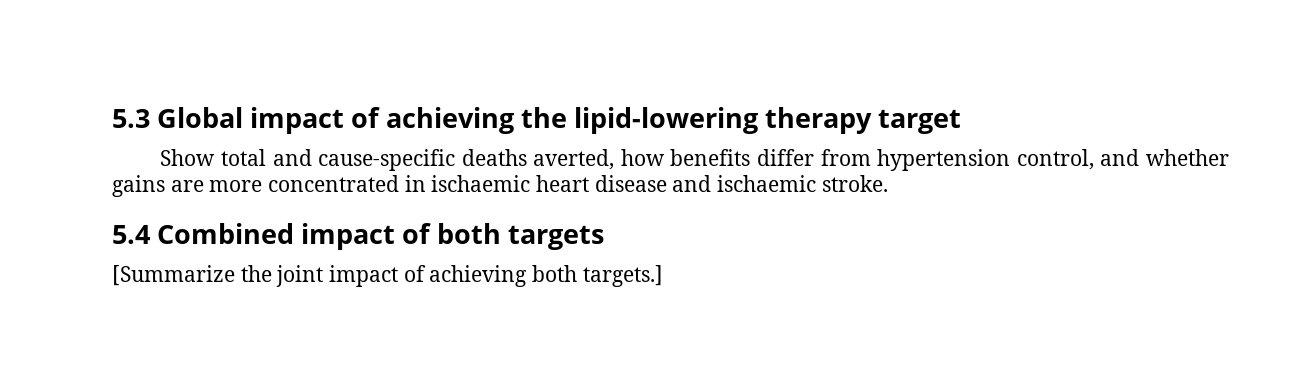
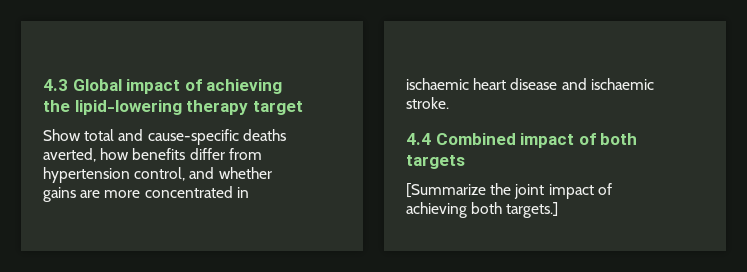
- 5.3 Global impact of achieving the lipid-lowering therapy target
+ 4.3 Global impact of achieving the lipid-lowering therapy target
- 5.4 Combined impact of both targets
+ 4.4 Combined impact of both targets

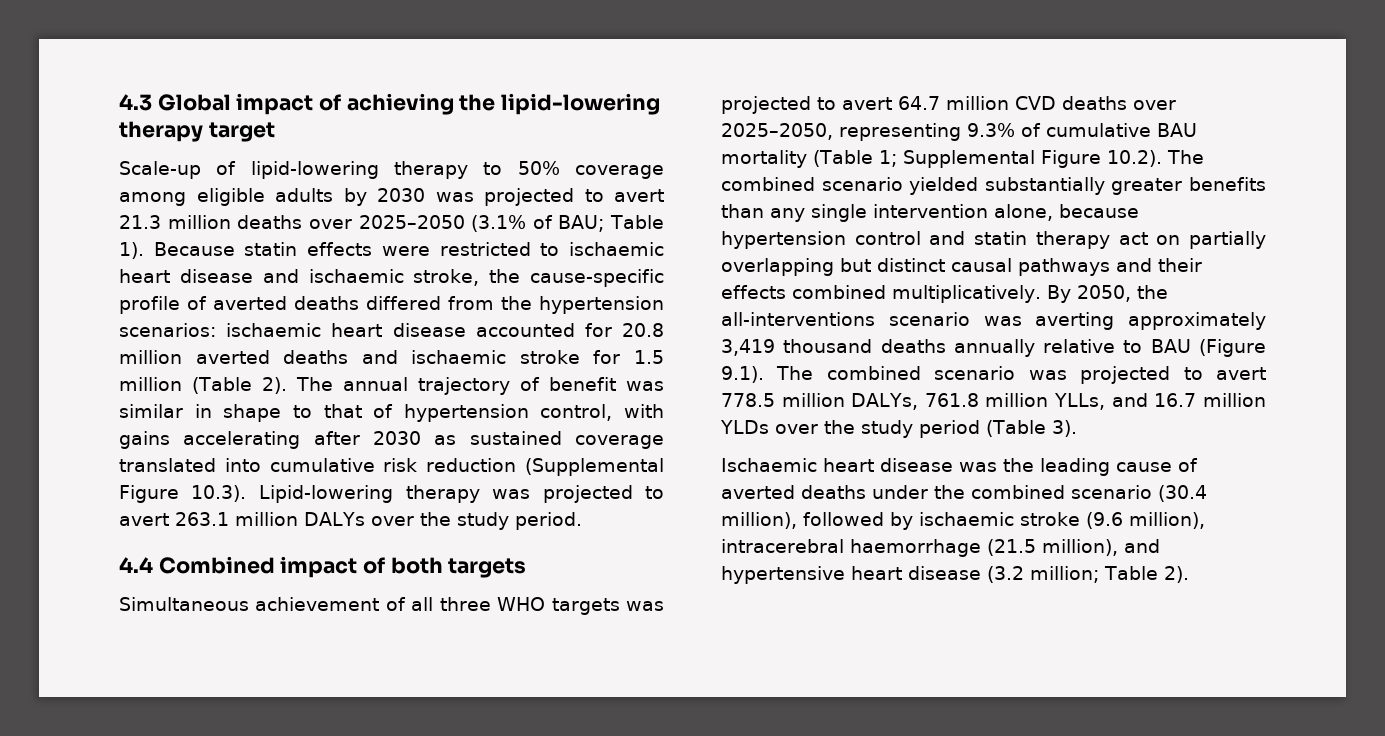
- Show total and cause-specific deaths averted, how benefits differ from hypertension control, and whether gains are more concentrated in ischaemic heart disease and ischaemic stroke.
+ Scale-up of lipid-lowering therapy to 50% coverage among eligible adults by 2030 was projected to avert 21.3 million deaths over 2025–2050 (3.1% of BAU; Table 1). Because statin effects were restricted to ischaemic heart disease and ischaemic stroke, the cause-specific profile of averted deaths differed from the hypertension scenarios: ischaemic heart disease accounted for 20.8 million averted deaths and ischaemic stroke for 1.5 million (Table 2). The annual trajectory of benefit was similar in shape to that of hypertension control, with gains accelerating after 2030 as sustained coverage translated into cumulative risk reduction (Supplemental Figure 10.3). Lipid-lowering therapy was projected to avert 263.1 million DALYs over the study period.
- [Summarize the joint impact of achieving both targets.]
+ Simultaneous achievement of all three WHO targets was projected to avert 64.7 million CVD deaths over 2025–2050, representing 9.3% of cumulative BAU mortality (Table 1; Supplemental Figure 10.2). The combined scenario yielded substantially greater benefits than any single intervention alone, because hypertension control and statin therapy act on partially overlapping but distinct causal pathways and their effects combined multiplicatively. By 2050, the all-interventions scenario was averting approximately 3,419 thousand deaths annually relative to BAU (Figure 9.1). The combined scenario was projected to avert 778.5 million DALYs, 761.8 million YLLs, and 16.7 million YLDs over the study period (Table 3).
+ Ischaemic heart disease was the leading cause of averted deaths under the combined scenario (30.4 million), followed by ischaemic stroke (9.6 million), intracerebral haemorrhage (21.5 million), and hypertensive heart disease (3.2 million; Table 2).

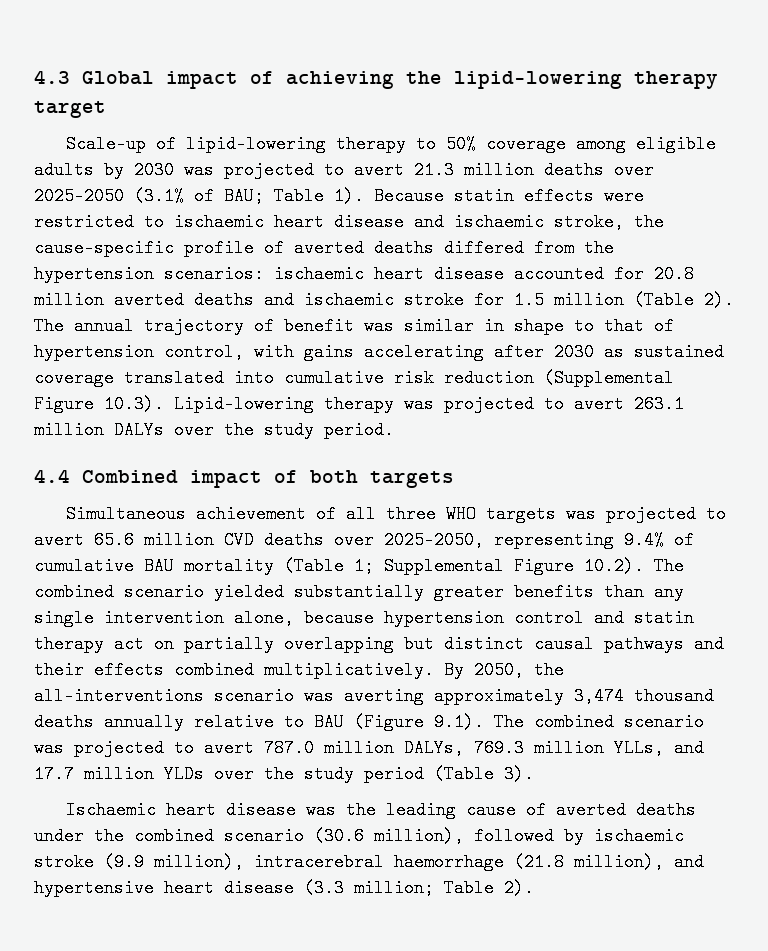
- Simultaneous achievement of all three WHO targets was projected to avert 64.7 million CVD deaths over 2025–2050, representing 9.3% of cumulative BAU mortality (Table 1; Supplemental Figure 10.2). The combined scenario yielded substantially greater benefits than any single intervention alone, because hypertension control and statin therapy act on partially overlapping but distinct causal pathways and their effects combined multiplicatively.
+ Simultaneous achievement of all three WHO targets was projected to avert 65.6 million CVD deaths over 2025–2050, representing 9.4% of cumulative BAU mortality (Table 1; Supplemental Figure 10.2). The combined scenario yielded substantially greater benefits than any single intervention alone, because hypertension control and statin therapy act on partially overlapping but distinct causal pathways and their effects combined multiplicatively.
- By 2050, the all-interventions scenario was averting approximately 3,419 thousand deaths annually relative to BAU (Figure 9.1). The combined scenario was projected to avert 778.5 million DALYs, 761.8 million YLLs, and 16.7 million YLDs over the study period (Table 3).
+ By 2050, the all-interventions scenario was averting approximately 3,474 thousand deaths annually relative to BAU (Figure 9.1). The combined scenario was projected to avert 787.0 million DALYs, 769.3 million YLLs, and 17.7 million YLDs over the study period (Table 3).
- Ischaemic heart disease was the leading cause of averted deaths under the combined scenario (30.4 million), followed by ischaemic stroke (9.6 million), intracerebral haemorrhage (21.5 million), and hypertensive heart disease (3.2 million; Table 2).
+ Ischaemic heart disease was the leading cause of averted deaths under the combined scenario (30.6 million), followed by ischaemic stroke (9.9 million), intracerebral haemorrhage (21.8 million), and hypertensive heart disease (3.3 million; Table 2).

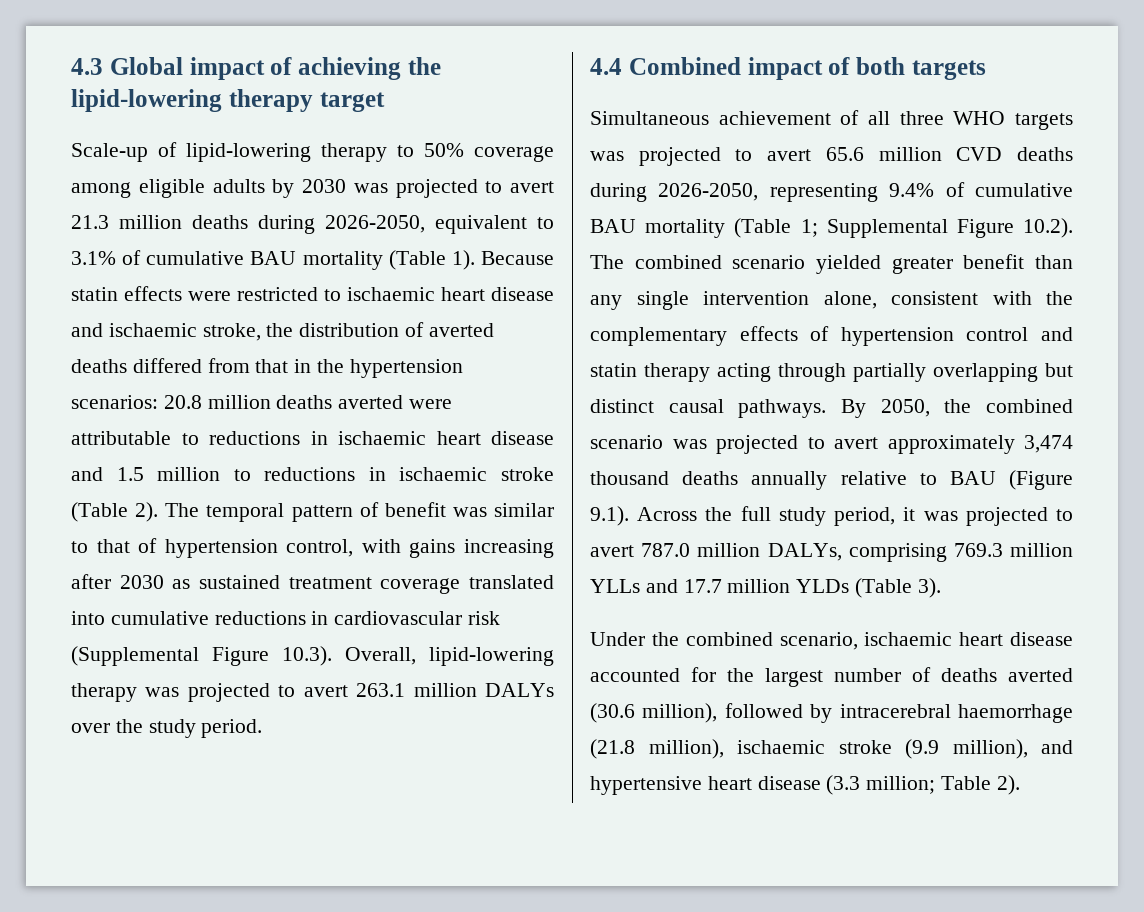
- Scale-up of lipid-lowering therapy to 50% coverage among eligible adults by 2030 was projected to avert 21.3 million deaths over 2025–2050 (3.1% of BAU; Table 1).
+ Scale-up of lipid-lowering therapy to 50% coverage among eligible adults by 2030 was projected to avert 21.3 million deaths during 2026-2050, equivalent to 3.1% of cumulative BAU mortality (Table 1).
- Because statin effects were restricted to ischaemic heart disease and ischaemic stroke, the cause-specific profile of averted deaths differed from the hypertension scenarios: ischaemic heart disease accounted for 20.8 million averted deaths and ischaemic stroke for 1.5 million (Table 2).
+ Because statin effects were restricted to ischaemic heart disease and ischaemic stroke, the distribution of averted deaths differed from that in the hypertension scenarios: 20.8 million deaths averted were attributable to reductions in ischaemic heart disease and 1.5 million to reductions in ischaemic stroke (Table 2).
- The annual trajectory of benefit was similar in shape to that of hypertension control, with gains accelerating after 2030 as sustained coverage translated into cumulative risk reduction (Supplemental Figure 10.3). Lipid-lowering therapy was projected to avert 263.1 million DALYs over the study period.
+ The temporal pattern of benefit was similar to that of hypertension control, with gains increasing after 2030 as sustained treatment coverage translated into cumulative reductions in cardiovascular risk (Supplemental Figure 10.3). Overall, lipid-lowering therapy was projected to avert 263.1 million DALYs over the study period.
- Simultaneous achievement of all three WHO targets was projected to avert 65.6 million CVD deaths over 2025–2050, representing 9.4% of cumulative BAU mortality (Table 1; Supplemental Figure 10.2). The combined scenario yielded substantially greater benefits than any single intervention alone, because hypertension control and statin therapy act on partially overlapping but distinct causal pathways and their effects combined multiplicatively.
+ Simultaneous achievement of all three WHO targets was projected to avert 65.6 million CVD deaths during 2026-2050, representing 9.4% of cumulative BAU mortality (Table 1; Supplemental Figure 10.2). The combined scenario yielded greater benefit than any single intervention alone, consistent with the complementary effects of hypertension control and statin therapy acting through partially overlapping but distinct causal pathways.
- By 2050, the all-interventions scenario was averting approximately 3,474 thousand deaths annually relative to BAU (Figure 9.1). The combined scenario was projected to avert 787.0 million DALYs, 769.3 million YLLs, and 17.7 million YLDs over the study period (Table 3).
- Ischaemic heart disease was the leading cause of averted deaths under the combined scenario (30.6 million), followed by ischaemic stroke (9.9 million), intracerebral haemorrhage (21.8 million), and hypertensive heart disease (3.3 million; Table 2).
+ By 2050, the combined scenario was projected to avert approximately 3,474 thousand deaths annually relative to BAU (Figure 9.1). Across the full study period, it was projected to avert 787.0 million DALYs, comprising 769.3 million YLLs and 17.7 million YLDs (Table 3).
+ Under the combined scenario, ischaemic heart disease accounted for the largest number of deaths averted (30.6 million), followed by intracerebral haemorrhage (21.8 million), ischaemic stroke (9.9 million), and hypertensive heart disease (3.3 million; Table 2).

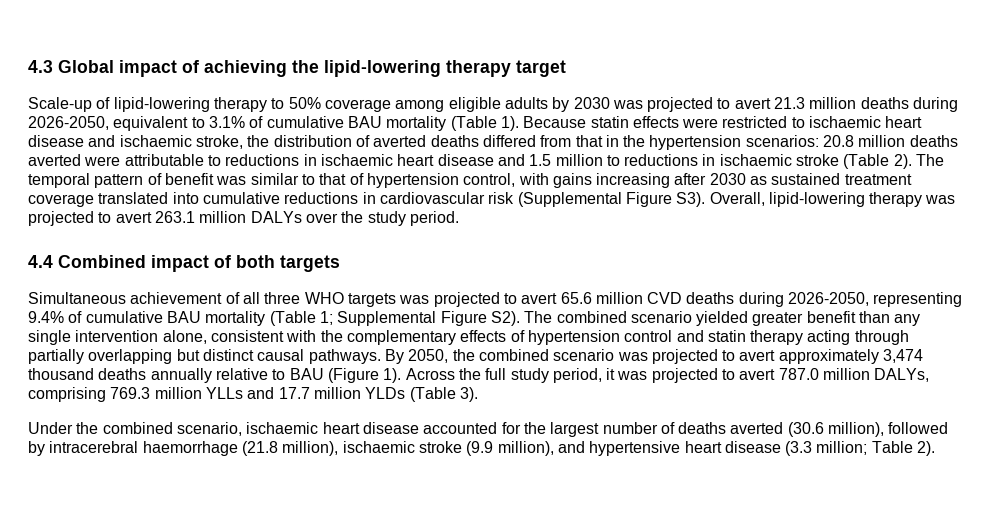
- The temporal pattern of benefit was similar to that of hypertension control, with gains increasing after 2030 as sustained treatment coverage translated into cumulative reductions in cardiovascular risk (Supplemental Figure 10.3). Overall, lipid-lowering therapy was projected to avert 263.1 million DALYs over the study period.
+ The temporal pattern of benefit was similar to that of hypertension control, with gains increasing after 2030 as sustained treatment coverage translated into cumulative reductions in cardiovascular risk (Supplemental Figure S3). Overall, lipid-lowering therapy was projected to avert 263.1 million DALYs over the study period.
- Simultaneous achievement of all three WHO targets was projected to avert 65.6 million CVD deaths during 2026-2050, representing 9.4% of cumulative BAU mortality (Table 1; Supplemental Figure 10.2). The combined scenario yielded greater benefit than any single intervention alone, consistent with the complementary effects of hypertension control and statin therapy acting through partially overlapping but distinct causal pathways.
+ Simultaneous achievement of all three WHO targets was projected to avert 65.6 million CVD deaths during 2026-2050, representing 9.4% of cumulative BAU mortality (Table 1; Supplemental Figure S2). The combined scenario yielded greater benefit than any single intervention alone, consistent with the complementary effects of hypertension control and statin therapy acting through partially overlapping but distinct causal pathways.
- By 2050, the combined scenario was projected to avert approximately 3,474 thousand deaths annually relative to BAU (Figure 9.1). Across the full study period, it was projected to avert 787.0 million DALYs, comprising 769.3 million YLLs and 17.7 million YLDs (Table 3).
+ By 2050, the combined scenario was projected to avert approximately 3,474 thousand deaths annually relative to BAU (Figure 1). Across the full study period, it was projected to avert 787.0 million DALYs, comprising 769.3 million YLLs and 17.7 million YLDs (Table 3).

